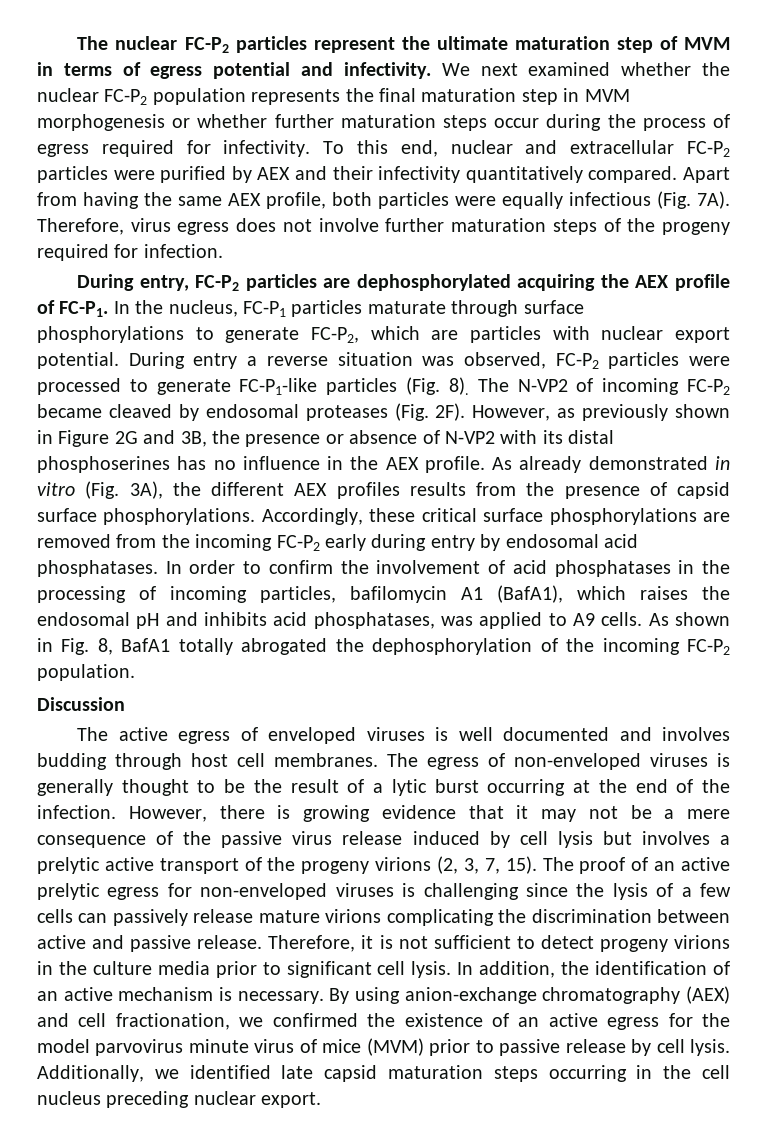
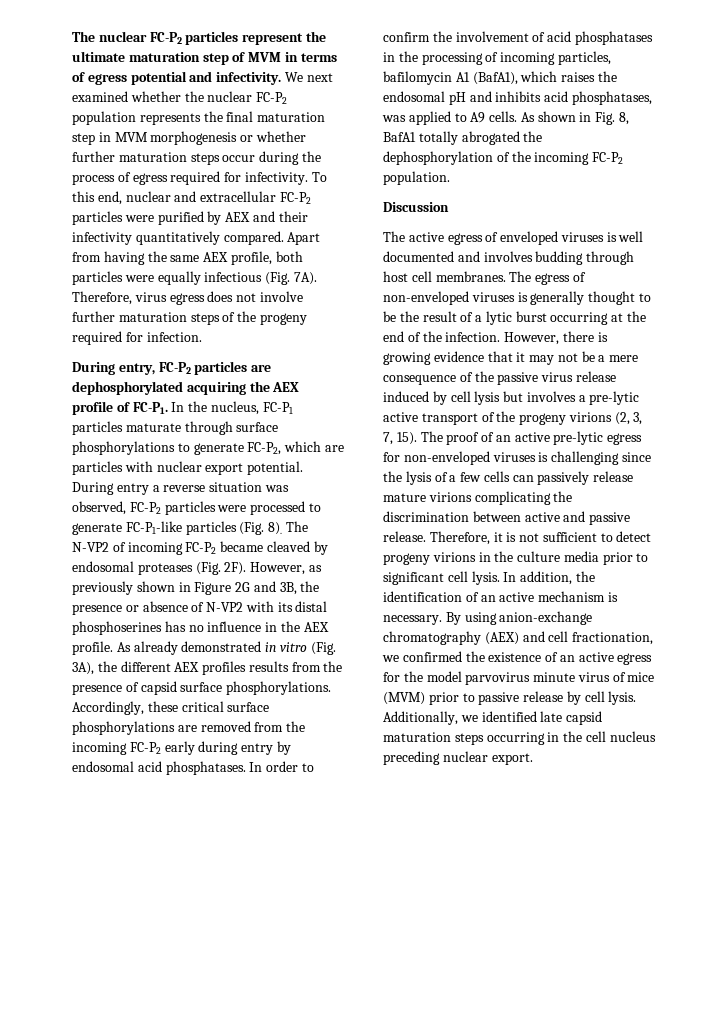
- However, there is growing evidence that it may not be a mere consequence of the passive virus release induced by cell lysis but involves a prelytic active transport of the progeny virions (2, 3, 7, 15).
+ However, there is growing evidence that it may not be a mere consequence of the passive virus release induced by cell lysis but involves a pre-lytic active transport of the progeny virions (2, 3, 7, 15).
- The proof of an active prelytic egress for non-enveloped viruses is challenging since the lysis of a few cells can passively release mature virions complicating the discrimination between active and passive release.
+ The proof of an active pre-lytic egress for non-enveloped viruses is challenging since the lysis of a few cells can passively release mature virions complicating the discrimination between active and passive release.

